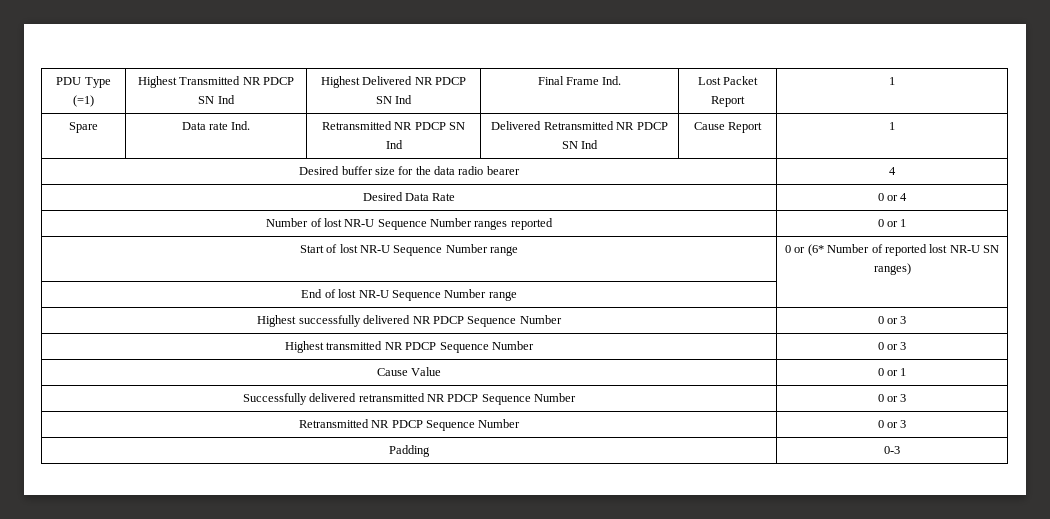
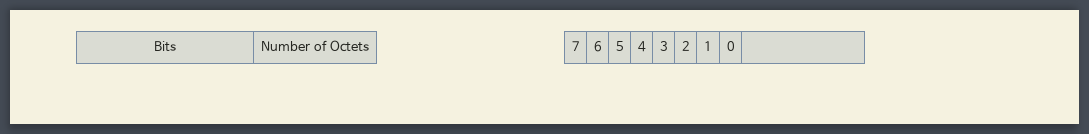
- PDU Type (=1) | Highest Transmitted NR PDCP SN Ind | Highest Delivered NR PDCP SN Ind | Final Frame Ind. | Lost Packet Report | 1
- Spare | Data rate Ind. | Retransmitted NR PDCP SN Ind | Delivered Retransmitted NR PDCP SN Ind | Cause Report | 1
- Desired buffer size for the data radio bearer | 4
- Desired Data Rate | 0 or 4
- Number of lost NR-U Sequence Number ranges reported | 0 or 1
- Start of lost NR-U Sequence Number range | 0 or (6* Number of reported lost NR-U SN ranges)
- End of lost NR-U Sequence Number range |
- Highest successfully delivered NR PDCP Sequence Number | 0 or 3
- Highest transmitted NR PDCP Sequence Number | 0 or 3
- Cause Value | 0 or 1
- Successfully delivered retransmitted NR PDCP Sequence Number | 0 or 3
- Retransmitted NR PDCP Sequence Number | 0 or 3
- Padding | 0-3
+ Bits | Number of Octets
+ 7 | 6 | 5 | 4 | 3 | 2 | 1 | 0 |

